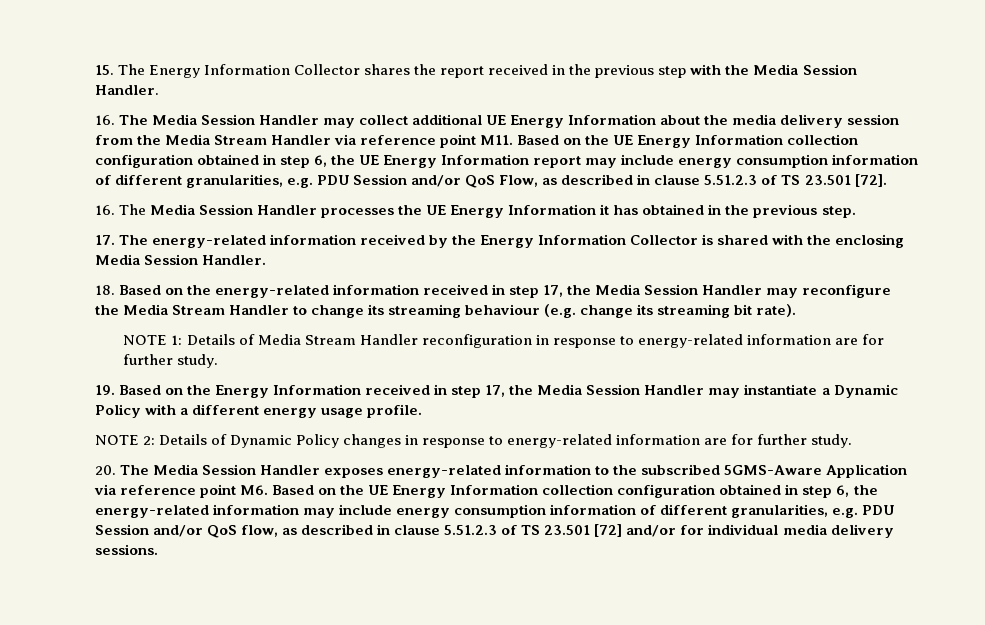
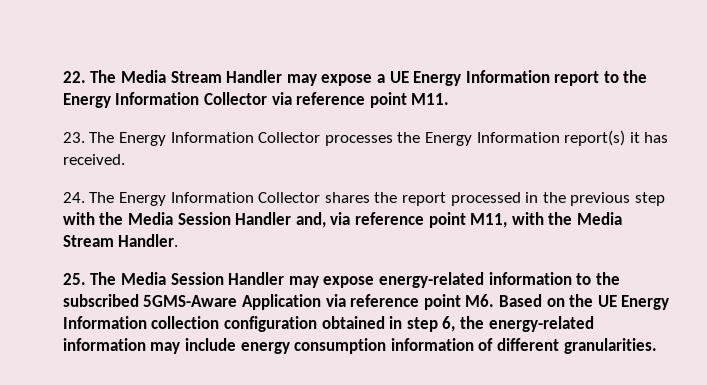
- 15. The Energy Information Collector shares the report received in the previous step with the Media Session Handler.
- 16. The Media Session Handler may collect additional UE Energy Information about the media delivery session from the Media Stream Handler via reference point M11. Based on the UE Energy Information collection configuration obtained in step 6, the UE Energy Information report may include energy consumption information of different granularities, e.g. PDU Session and/or QoS Flow, as described in clause 5.51.2.3 of TS 23.501 [72].
- 16. The Media Session Handler processes the UE Energy Information it has obtained in the previous step.
- 17. The energy-related information received by the Energy Information Collector is shared with the enclosing Media Session Handler.
- 18. Based on the energy-related information received in step 17, the Media Session Handler may reconfigure the Media Stream Handler to change its streaming behaviour (e.g. change its streaming bit rate).
- NOTE 1: Details of Media Stream Handler reconfiguration in response to energy-related information are for further study.
- 19. Based on the Energy Information received in step 17, the Media Session Handler may instantiate a Dynamic Policy with a different energy usage profile.
- NOTE 2: Details of Dynamic Policy changes in response to energy-related information are for further study.
- 20. The Media Session Handler exposes energy-related information to the subscribed 5GMS-Aware Application via reference point M6. Based on the UE Energy Information collection configuration obtained in step 6, the energy-related information may include energy consumption information of different granularities, e.g. PDU Session and/or QoS flow, as described in clause 5.51.2.3 of TS 23.501 [72] and/or for individual media delivery sessions.
+ 22. The Media Stream Handler may expose a UE Energy Information report to the Energy Information Collector via reference point M11.
+ 23. The Energy Information Collector processes the Energy Information report(s) it has received.
+ 24. The Energy Information Collector shares the report processed in the previous step with the Media Session Handler and, via reference point M11, with the Media Stream Handler.
+ 25. The Media Session Handler may expose energy-related information to the subscribed 5GMS-Aware Application via reference point M6. Based on the UE Energy Information collection configuration obtained in step 6, the energy-related information may include energy consumption information of different granularities.

